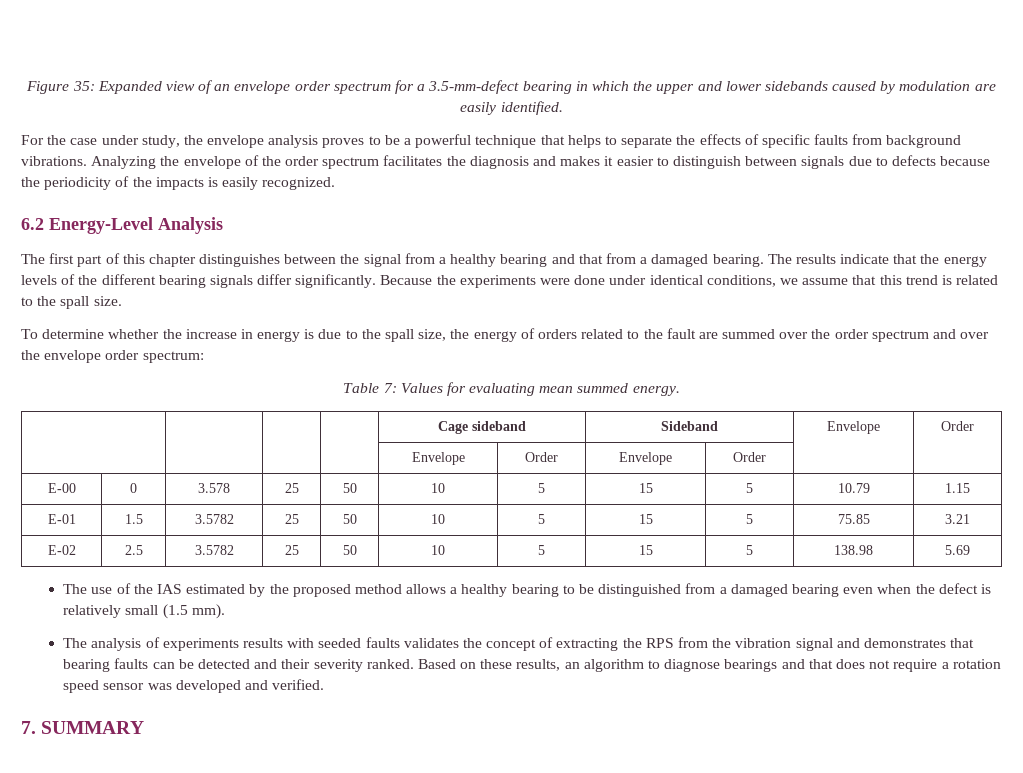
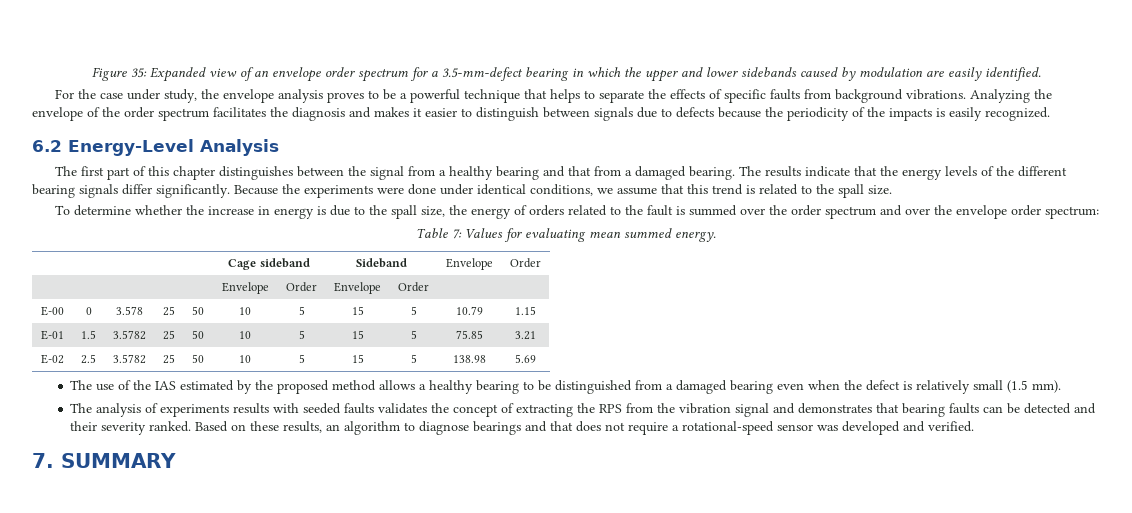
- To determine whether the increase in energy is due to the spall size, the energy of orders related to the fault are summed over the order spectrum and over the envelope order spectrum:
+ To determine whether the increase in energy is due to the spall size, the energy of orders related to the fault is summed over the order spectrum and over the envelope order spectrum:
- Based on these results, an algorithm to diagnose bearings and that does not require a rotation speed sensor was developed and verified.
+ Based on these results, an algorithm to diagnose bearings and that does not require a rotational-speed sensor was developed and verified.

